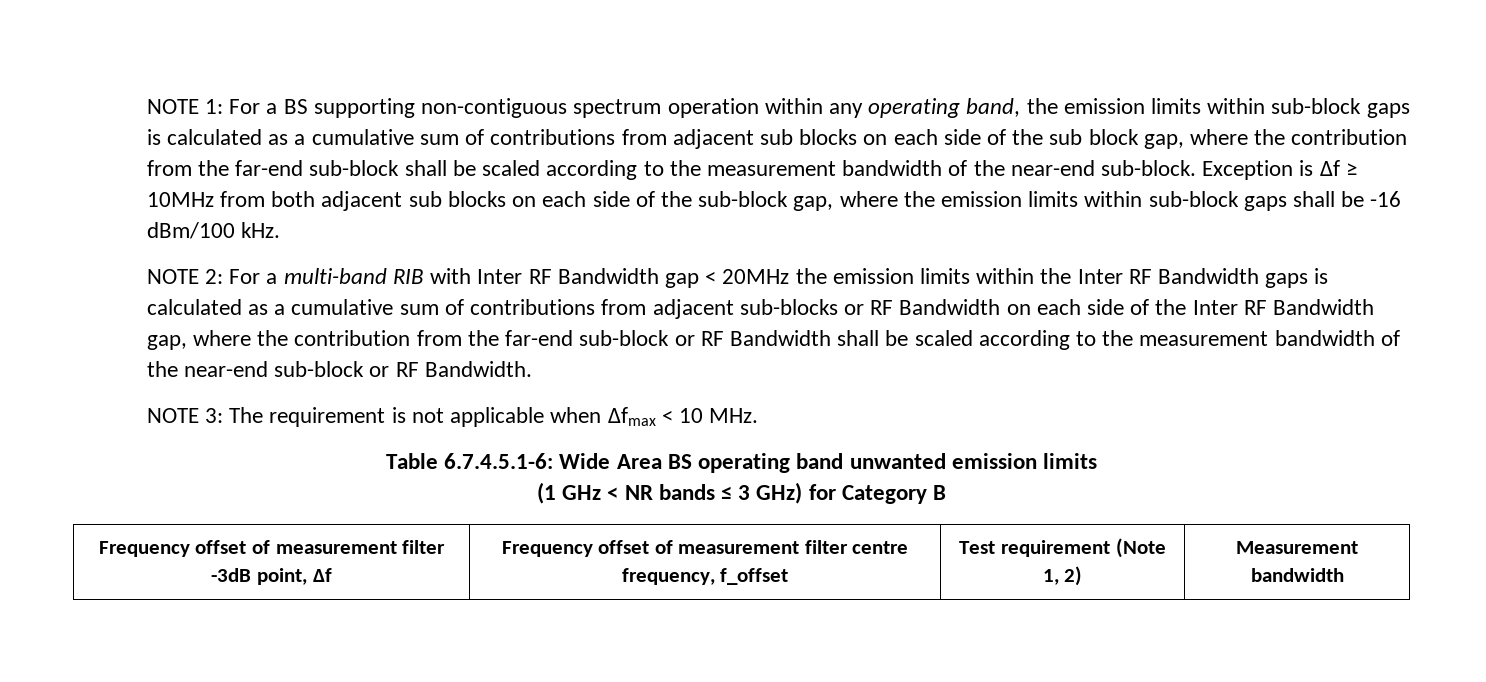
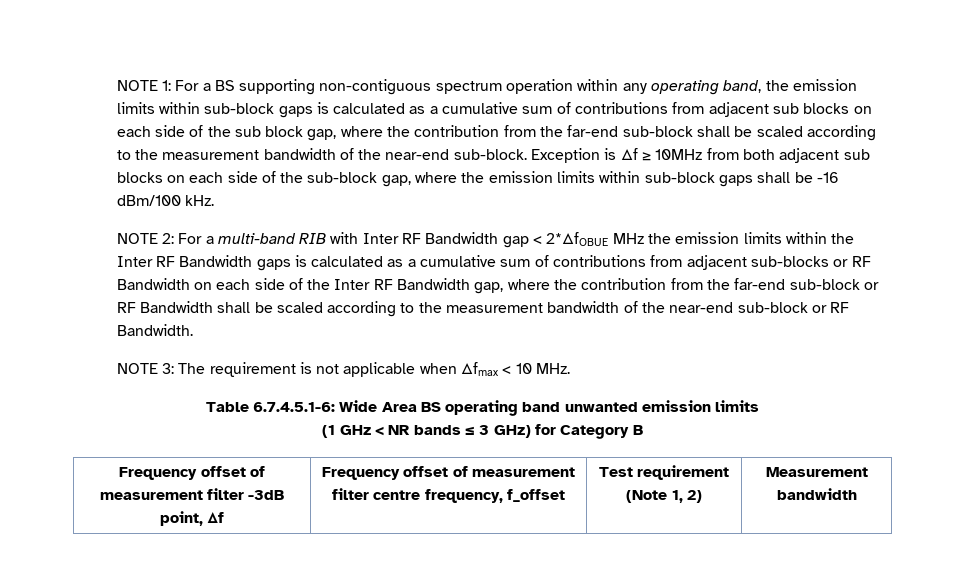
- For a multi-band RIB with Inter RF Bandwidth gap < 20MHz the emission limits within the Inter RF Bandwidth gaps is calculated as a cumulative sum of contributions from adjacent sub-blocks or RF Bandwidth on each side of the Inter RF Bandwidth gap, where the contribution from the far-end sub-block or RF Bandwidth shall be scaled according to the measurement bandwidth of the near-end sub-block or RF Bandwidth.
+ For a multi-band RIB with Inter RF Bandwidth gap < 2*ΔfOBUE MHz the emission limits within the Inter RF Bandwidth gaps is calculated as a cumulative sum of contributions from adjacent sub-blocks or RF Bandwidth on each side of the Inter RF Bandwidth gap, where the contribution from the far-end sub-block or RF Bandwidth shall be scaled according to the measurement bandwidth of the near-end sub-block or RF Bandwidth.

